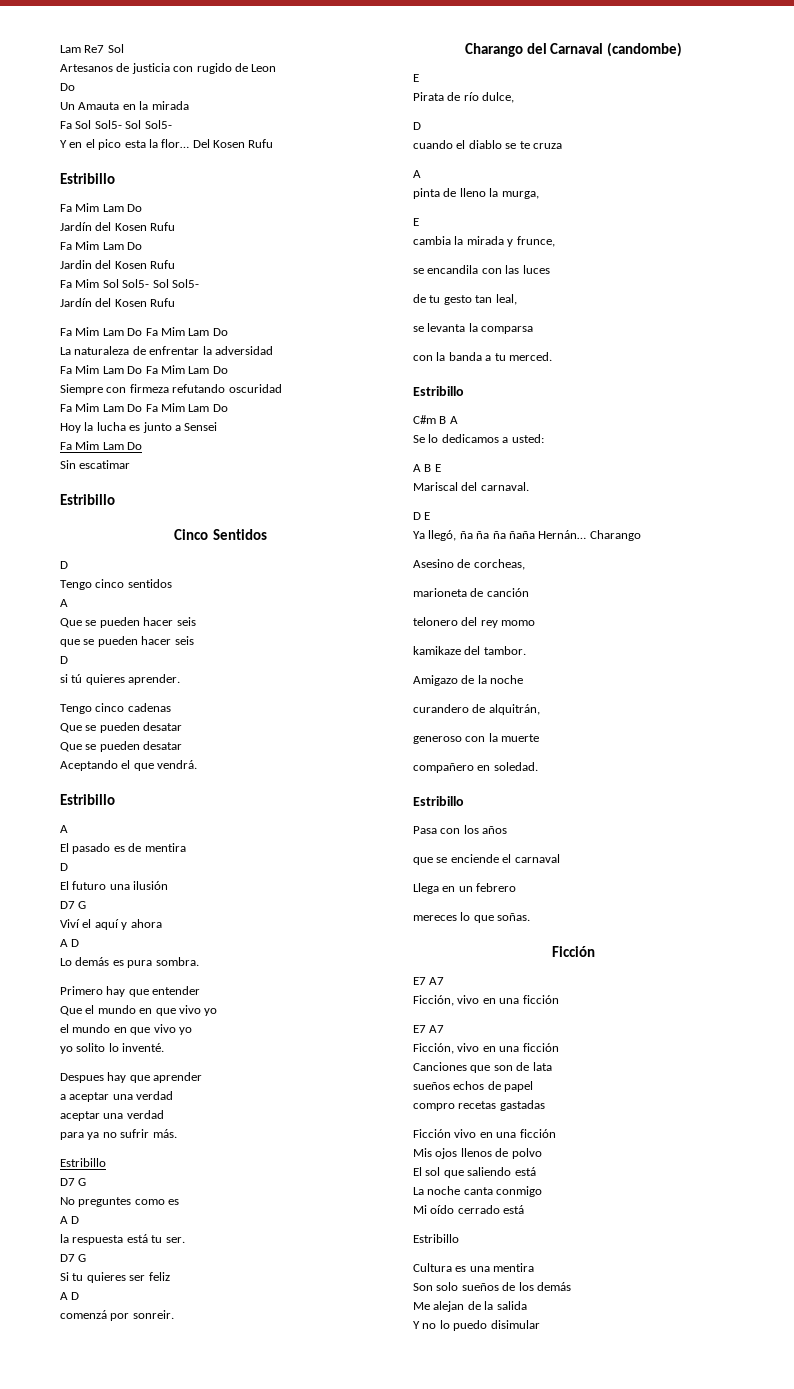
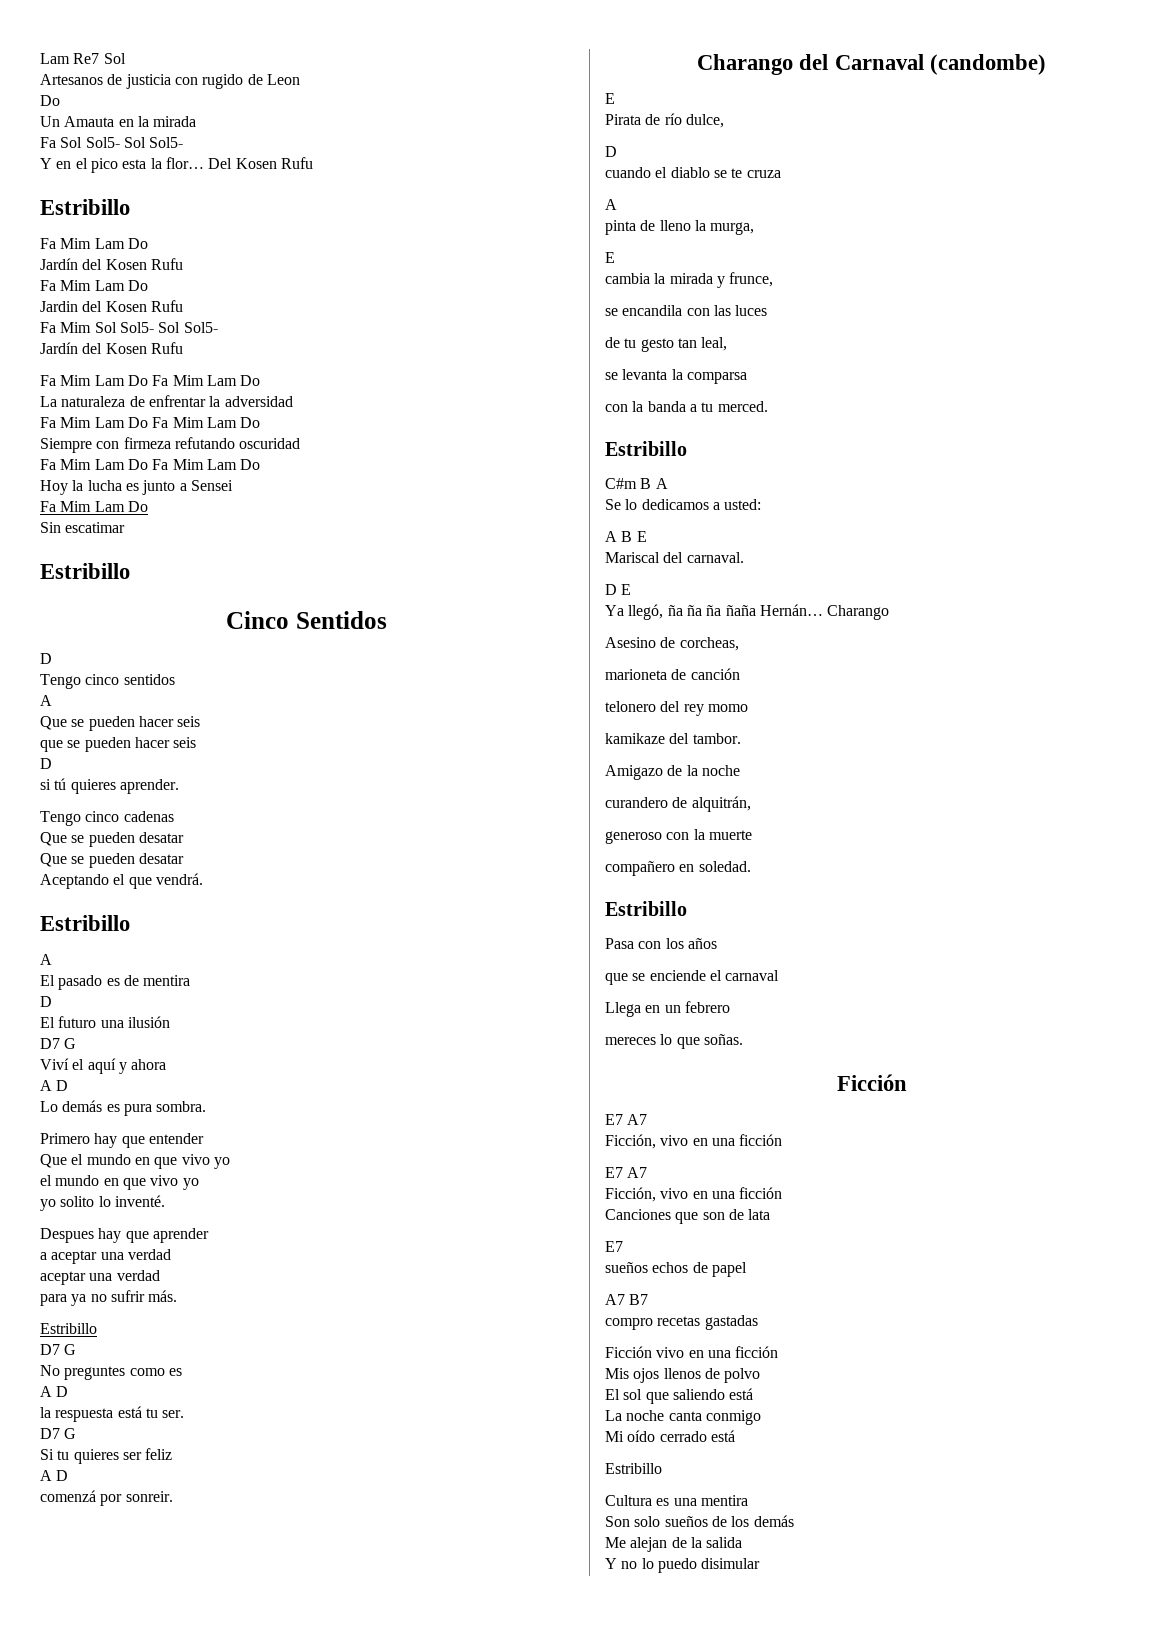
  Canciones que son de lata
+ E7
+ A7 B7

